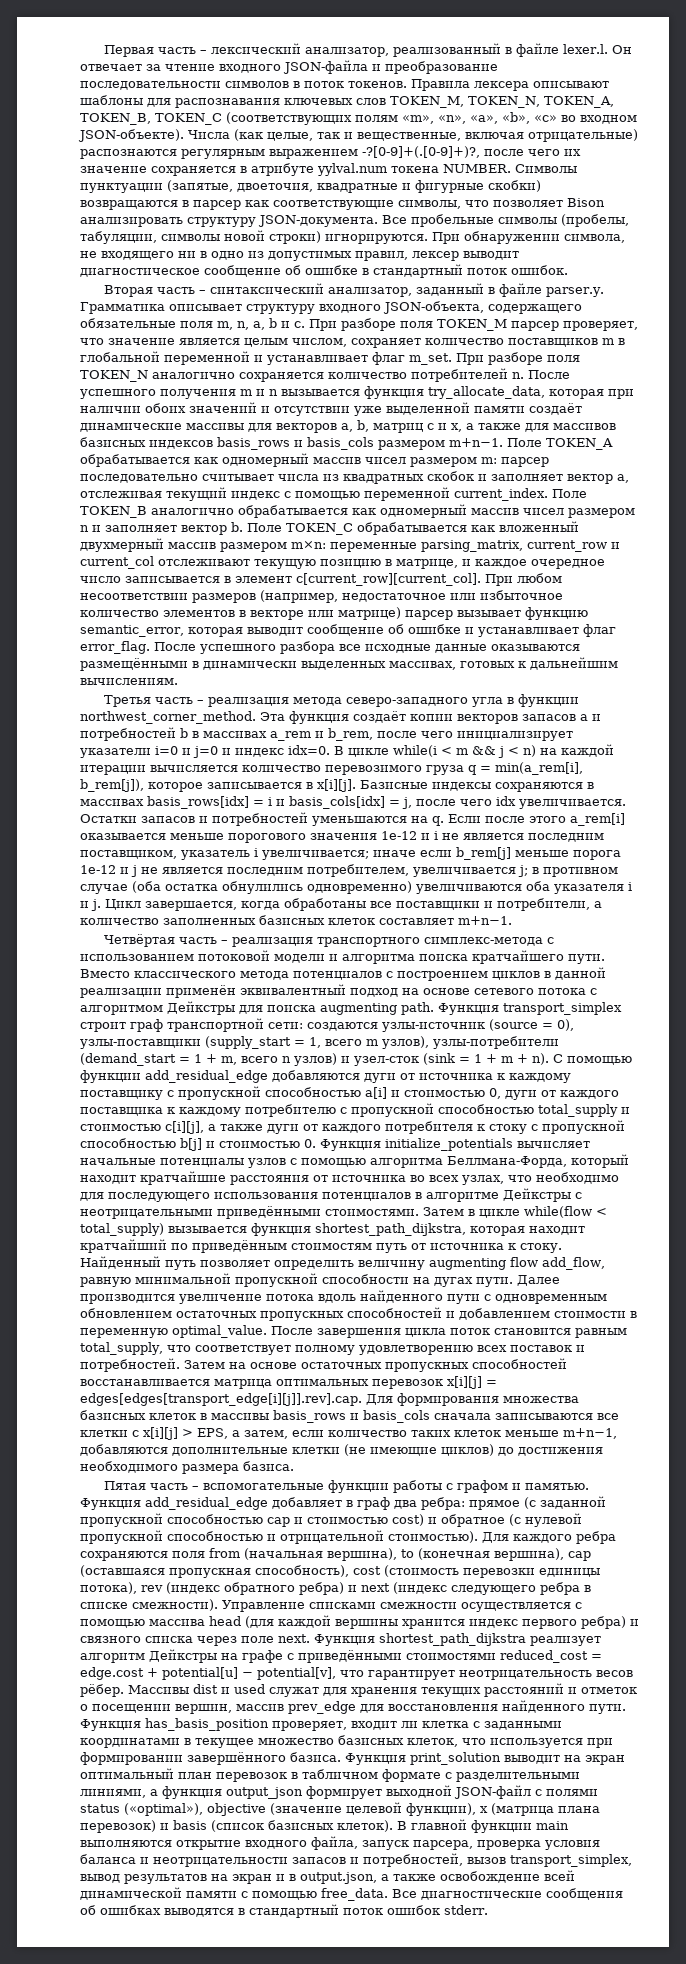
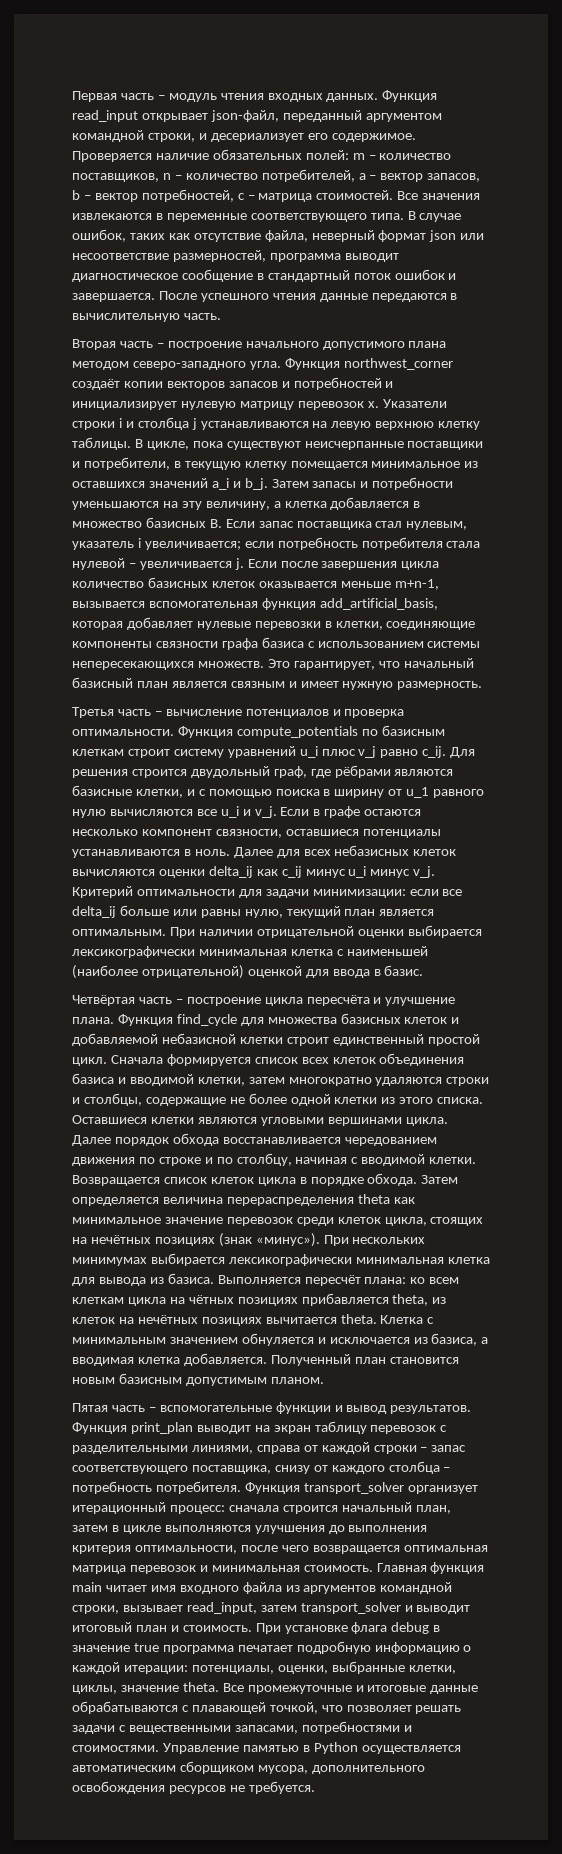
- Первая часть – лексический анализатор, реализованный в файле lexer.l. Он отвечает за чтение входного JSON-файла и преобразование последовательности символов в поток токенов. Правила лексера описывают шаблоны для распознавания ключевых слов TOKEN_M, TOKEN_N, TOKEN_A, TOKEN_B, TOKEN_C (соответствующих полям «m», «n», «a», «b», «c» во входном JSON-объекте). Числа (как целые, так и вещественные, включая отрицательные) распознаются регулярным выражением -?[0-9]+(.[0-9]+)?, после чего их значение сохраняется в атрибуте yylval.num токена NUMBER. Символы пунктуации (запятые, двоеточия, квадратные и фигурные скобки) возвращаются в парсер как соответствующие символы, что позволяет Bison анализировать структуру JSON-документа. Все пробельные символы (пробелы, табуляции, символы новой строки) игнорируются. При обнаружении символа, не входящего ни в одно из допустимых правил, лексер выводит диагностическое сообщение об ошибке в стандартный поток ошибок.
- Вторая часть – синтаксический анализатор, заданный в файле parser.y. Грамматика описывает структуру входного JSON-объекта, содержащего обязательные поля m, n, a, b и c. При разборе поля TOKEN_M парсер проверяет, что значение является целым числом, сохраняет количество поставщиков m в глобальной переменной и устанавливает флаг m_set. При разборе поля TOKEN_N аналогично сохраняется количество потребителей n. После успешного получения m и n вызывается функция try_allocate_data, которая при наличии обоих значений и отсутствии уже выделенной памяти создаёт динамические массивы для векторов a, b, матриц c и x, а также для массивов базисных индексов basis_rows и basis_cols размером m+n−1. Поле TOKEN_A обрабатывается как одномерный массив чисел размером m: парсер последовательно считывает числа из квадратных скобок и заполняет вектор a, отслеживая текущий индекс с помощью переменной current_index. Поле TOKEN_B аналогично обрабатывается как одномерный массив чисел размером n и заполняет вектор b. Поле TOKEN_C обрабатывается как вложенный двухмерный массив размером m×n: переменные parsing_matrix, current_row и current_col отслеживают текущую позицию в матрице, и каждое очередное число записывается в элемент c[current_row][current_col]. При любом несоответствии размеров (например, недостаточное или избыточное количество элементов в векторе или матрице) парсер вызывает функцию semantic_error, которая выводит сообщение об ошибке и устанавливает флаг error_flag. После успешного разбора все исходные данные оказываются размещёнными в динамически выделенных массивах, готовых к дальнейшим вычислениям.
- Третья часть – реализация метода северо-западного угла в функции northwest_corner_method. Эта функция создаёт копии векторов запасов a и потребностей b в массивах a_rem и b_rem, после чего инициализирует указатели i=0 и j=0 и индекс idx=0. В цикле while(i < m && j < n) на каждой итерации вычисляется количество перевозимого груза q = min(a_rem[i], b_rem[j]), которое записывается в x[i][j]. Базисные индексы сохраняются в массивах basis_rows[idx] = i и basis_cols[idx] = j, после чего idx увеличивается. Остатки запасов и потребностей уменьшаются на q. Если после этого a_rem[i] оказывается меньше порогового значения 1e-12 и i не является последним поставщиком, указатель i увеличивается; иначе если b_rem[j] меньше порога 1e-12 и j не является последним потребителем, увеличивается j; в противном случае (оба остатка обнулились одновременно) увеличиваются оба указателя i и j. Цикл завершается, когда обработаны все поставщики и потребители, а количество заполненных базисных клеток составляет m+n−1.
- Четвёртая часть – реализация транспортного симплекс-метода с использованием потоковой модели и алгоритма поиска кратчайшего пути. Вместо классического метода потенциалов с построением циклов в данной реализации применён эквивалентный подход на основе сетевого потока с алгоритмом Дейкстры для поиска augmenting path. Функция transport_simplex строит граф транспортной сети: создаются узлы-источник (source = 0), узлы-поставщики (supply_start = 1, всего m узлов), узлы-потребители (demand_start = 1 + m, всего n узлов) и узел-сток (sink = 1 + m + n). С помощью функции add_residual_edge добавляются дуги от источника к каждому поставщику с пропускной способностью a[i] и стоимостью 0, дуги от каждого поставщика к каждому потребителю с пропускной способностью total_supply и стоимостью c[i][j], а также дуги от каждого потребителя к стоку с пропускной способностью b[j] и стоимостью 0. Функция initialize_potentials вычисляет начальные потенциалы узлов с помощью алгоритма Беллмана-Форда, который находит кратчайшие расстояния от источника во всех узлах, что необходимо для последующего использования потенциалов в алгоритме Дейкстры с неотрицательными приведёнными стоимостями. Затем в цикле while(flow < total_supply) вызывается функция shortest_path_dijkstra, которая находит кратчайший по приведённым стоимостям путь от источника к стоку. Найденный путь позволяет определить величину augmenting flow add_flow, равную минимальной пропускной способности на дугах пути. Далее производится увеличение потока вдоль найденного пути с одновременным обновлением остаточных пропускных способностей и добавлением стоимости в переменную optimal_value. После завершения цикла поток становится равным total_supply, что соответствует полному удовлетворению всех поставок и потребностей. Затем на основе остаточных пропускных способностей восстанавливается матрица оптимальных перевозок x[i][j] = edges[edges[transport_edge[i][j]].rev].cap. Для формирования множества базисных клеток в массивы basis_rows и basis_cols сначала записываются все клетки с x[i][j] > EPS, а затем, если количество таких клеток меньше m+n−1, добавляются дополнительные клетки (не имеющие циклов) до достижения необходимого размера базиса.
+ Первая часть – модуль чтения входных данных. Функция read_input открывает json-файл, переданный аргументом командной строки, и десериализует его содержимое. Проверяется наличие обязательных полей: m – количество поставщиков, n – количество потребителей, a – вектор запасов, b – вектор потребностей, c – матрица стоимостей. Все значения извлекаются в переменные соответствующего типа. В случае ошибок, таких как отсутствие файла, неверный формат json или несоответствие размерностей, программа выводит диагностическое сообщение в стандартный поток ошибок и завершается. После успешного чтения данные передаются в вычислительную часть.
+ Вторая часть – построение начального допустимого плана методом северо-западного угла. Функция northwest_corner создаёт копии векторов запасов и потребностей и инициализирует нулевую матрицу перевозок x. Указатели строки i и столбца j устанавливаются на левую верхнюю клетку таблицы. В цикле, пока существуют неисчерпанные поставщики и потребители, в текущую клетку помещается минимальное из оставшихся значений a_i и b_j. Затем запасы и потребности уменьшаются на эту величину, а клетка добавляется в множество базисных B. Если запас поставщика стал нулевым, указатель i увеличивается; если потребность потребителя стала нулевой – увеличивается j. Если после завершения цикла количество базисных клеток оказывается меньше m+n-1, вызывается вспомогательная функция add_artificial_basis, которая добавляет нулевые перевозки в клетки, соединяющие компоненты связности графа базиса с использованием системы непересекающихся множеств. Это гарантирует, что начальный базисный план является связным и имеет нужную размерность.
+ Третья часть – вычисление потенциалов и проверка оптимальности. Функция compute_potentials по базисным клеткам строит систему уравнений u_i плюс v_j равно c_ij. Для решения строится двудольный граф, где рёбрами являются базисные клетки, и с помощью поиска в ширину от u_1 равного нулю вычисляются все u_i и v_j. Если в графе остаются несколько компонент связности, оставшиеся потенциалы устанавливаются в ноль. Далее для всех небазисных клеток вычисляются оценки delta_ij как c_ij минус u_i минус v_j. Критерий оптимальности для задачи минимизации: если все delta_ij больше или равны нулю, текущий план является оптимальным. При наличии отрицательной оценки выбирается лексикографически минимальная клетка с наименьшей (наиболее отрицательной) оценкой для ввода в базис.
+ Четвёртая часть – построение цикла пересчёта и улучшение плана. Функция find_cycle для множества базисных клеток и добавляемой небазисной клетки строит единственный простой цикл. Сначала формируется список всех клеток объединения базиса и вводимой клетки, затем многократно удаляются строки и столбцы, содержащие не более одной клетки из этого списка. Оставшиеся клетки являются угловыми вершинами цикла. Далее порядок обхода восстанавливается чередованием движения по строке и по столбцу, начиная с вводимой клетки. Возвращается список клеток цикла в порядке обхода. Затем определяется величина перераспределения theta как минимальное значение перевозок среди клеток цикла, стоящих на нечётных позициях (знак «минус»). При нескольких минимумах выбирается лексикографически минимальная клетка для вывода из базиса. Выполняется пересчёт плана: ко всем клеткам цикла на чётных позициях прибавляется theta, из клеток на нечётных позициях вычитается theta. Клетка с минимальным значением обнуляется и исключается из базиса, а вводимая клетка добавляется. Полученный план становится новым базисным допустимым планом.
- Пятая часть – вспомогательные функции работы с графом и памятью. Функция add_residual_edge добавляет в граф два ребра: прямое (с заданной пропускной способностью cap и стоимостью cost) и обратное (с нулевой пропускной способностью и отрицательной стоимостью). Для каждого ребра сохраняются поля from (начальная вершина), to (конечная вершина), cap (оставшаяся пропускная способность), cost (стоимость перевозки единицы потока), rev (индекс обратного ребра) и next (индекс следующего ребра в списке смежности). Управление списками смежности осуществляется с помощью массива head (для каждой вершины хранится индекс первого ребра) и связного списка через поле next. Функция shortest_path_dijkstra реализует алгоритм Дейкстры на графе с приведёнными стоимостями reduced_cost = edge.cost + potential[u] − potential[v], что гарантирует неотрицательность весов рёбер. Массивы dist и used служат для хранения текущих расстояний и отметок о посещении вершин, массив prev_edge для восстановления найденного пути. Функция has_basis_position проверяет, входит ли клетка с заданными координатами в текущее множество базисных клеток, что используется при формировании завершённого базиса. Функция print_solution выводит на экран оптимальный план перевозок в табличном формате с разделительными линиями, а функция output_json формирует выходной JSON-файл с полями status («optimal»), objective (значение целевой функции), x (матрица плана перевозок) и basis (список базисных клеток). В главной функции main выполняются открытие входного файла, запуск парсера, проверка условия баланса и неотрицательности запасов и потребностей, вызов transport_simplex, вывод результатов на экран и в output.json, а также освобождение всей динамической памяти с помощью free_data. Все диагностические сообщения об ошибках выводятся в стандартный поток ошибок stderr.
+ Пятая часть – вспомогательные функции и вывод результатов. Функция print_plan выводит на экран таблицу перевозок с разделительными линиями, справа от каждой строки – запас соответствующего поставщика, снизу от каждого столбца – потребность потребителя. Функция transport_solver организует итерационный процесс: сначала строится начальный план, затем в цикле выполняются улучшения до выполнения критерия оптимальности, после чего возвращается оптимальная матрица перевозок и минимальная стоимость. Главная функция main читает имя входного файла из аргументов командной строки, вызывает read_input, затем transport_solver и выводит итоговый план и стоимость. При установке флага debug в значение true программа печатает подробную информацию о каждой итерации: потенциалы, оценки, выбранные клетки, циклы, значение theta. Все промежуточные и итоговые данные обрабатываются с плавающей точкой, что позволяет решать задачи с вещественными запасами, потребностями и стоимостями. Управление памятью в Python осуществляется автоматическим сборщиком мусора, дополнительного освобождения ресурсов не требуется.

